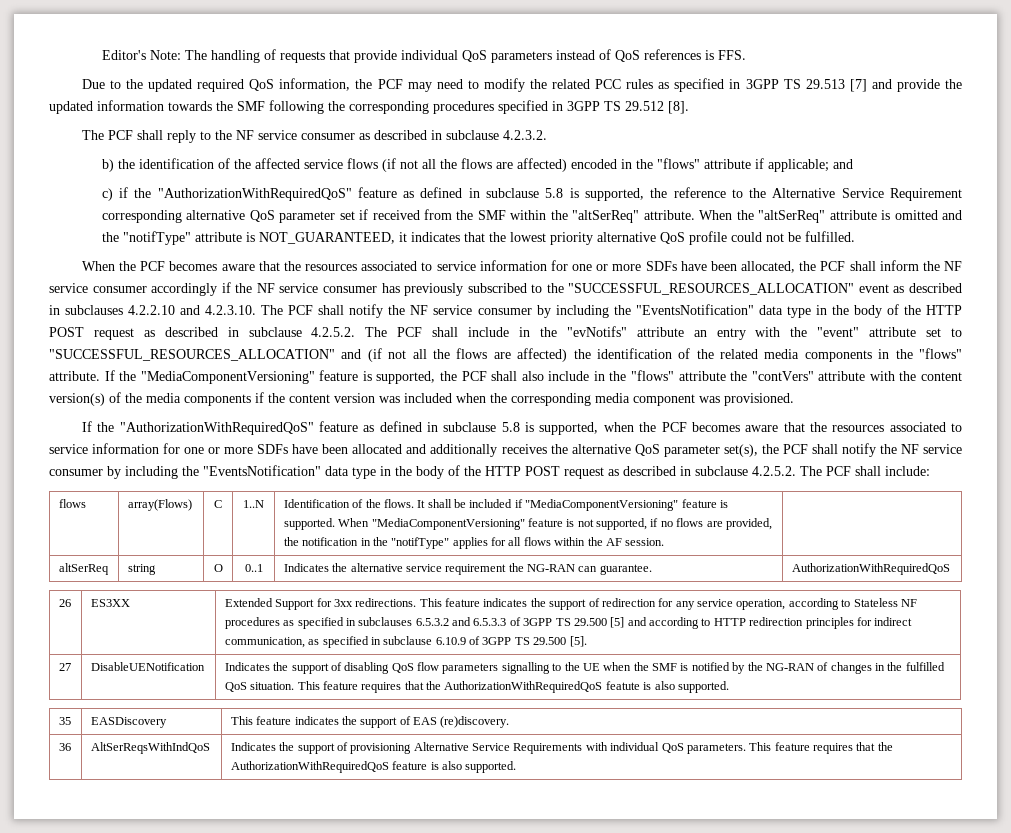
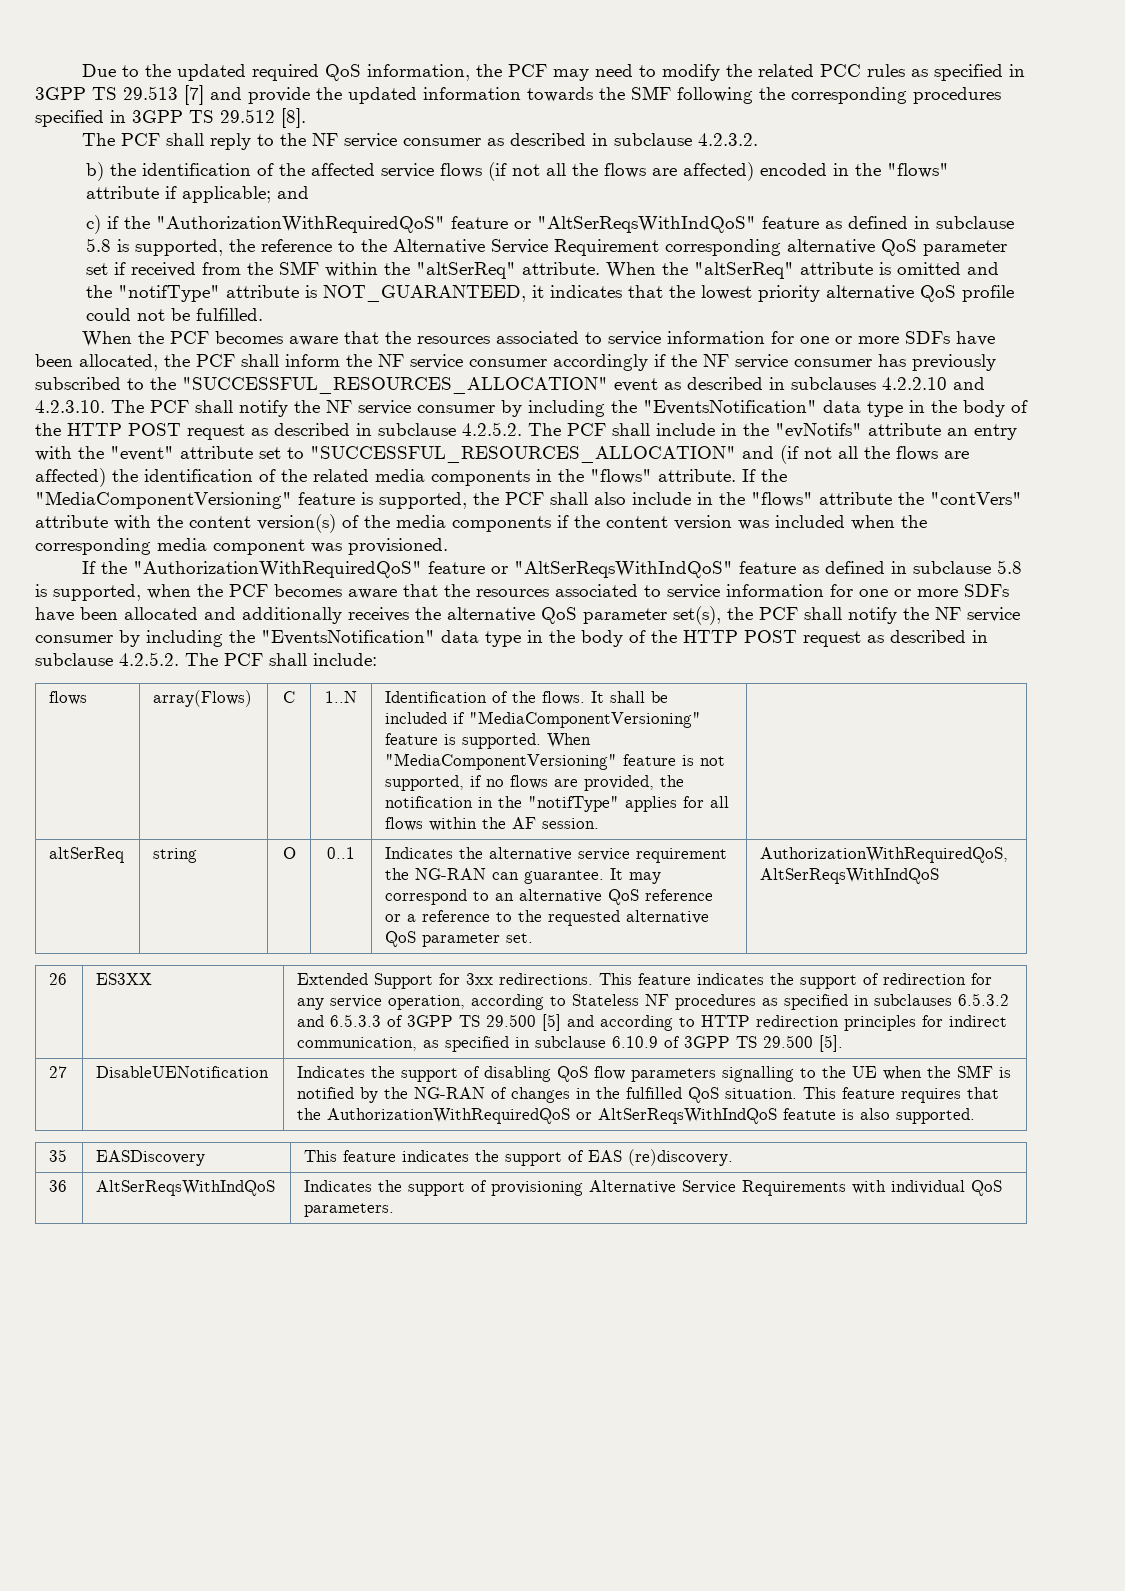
- Editor's Note: The handling of requests that provide individual QoS parameters instead of QoS references is FFS.
- c) if the "AuthorizationWithRequiredQoS" feature as defined in subclause 5.8 is supported, the reference to the Alternative Service Requirement corresponding alternative QoS parameter set if received from the SMF within the "altSerReq" attribute.
+ c) if the "AuthorizationWithRequiredQoS" feature or "AltSerReqsWithIndQoS" feature as defined in subclause 5.8 is supported, the reference to the Alternative Service Requirement corresponding alternative QoS parameter set if received from the SMF within the "altSerReq" attribute.
- If the "AuthorizationWithRequiredQoS" feature as defined in subclause 5.8 is supported, when the PCF becomes aware that the resources associated to service information for one or more SDFs have been allocated and additionally receives the alternative QoS parameter set(s), the PCF shall notify the NF service consumer by including the "EventsNotification" data type in the body of the HTTP POST request as described in subclause 4.2.5.2. The PCF shall include:
+ If the "AuthorizationWithRequiredQoS" feature or "AltSerReqsWithIndQoS" feature as defined in subclause 5.8 is supported, when the PCF becomes aware that the resources associated to service information for one or more SDFs have been allocated and additionally receives the alternative QoS parameter set(s), the PCF shall notify the NF service consumer by including the "EventsNotification" data type in the body of the HTTP POST request as described in subclause 4.2.5.2. The PCF shall include:
- altSerReq | string | O | 0..1 | Indicates the alternative service requirement the NG-RAN can guarantee. | AuthorizationWithRequiredQoS
+ altSerReq | string | O | 0..1 | Indicates the alternative service requirement the NG-RAN can guarantee. It may correspond to an alternative QoS reference or a reference to the requested alternative QoS parameter set. | AuthorizationWithRequiredQoS, AltSerReqsWithIndQoS
- This feature requires that the AuthorizationWithRequiredQoS featute is also supported.
+ This feature requires that the AuthorizationWithRequiredQoS or AltSerReqsWithIndQoS featute is also supported.
- 36 | AltSerReqsWithIndQoS | Indicates the support of provisioning Alternative Service Requirements with individual QoS parameters. This feature requires that the AuthorizationWithRequiredQoS feature is also supported.
+ 36 | AltSerReqsWithIndQoS | Indicates the support of provisioning Alternative Service Requirements with individual QoS parameters.

